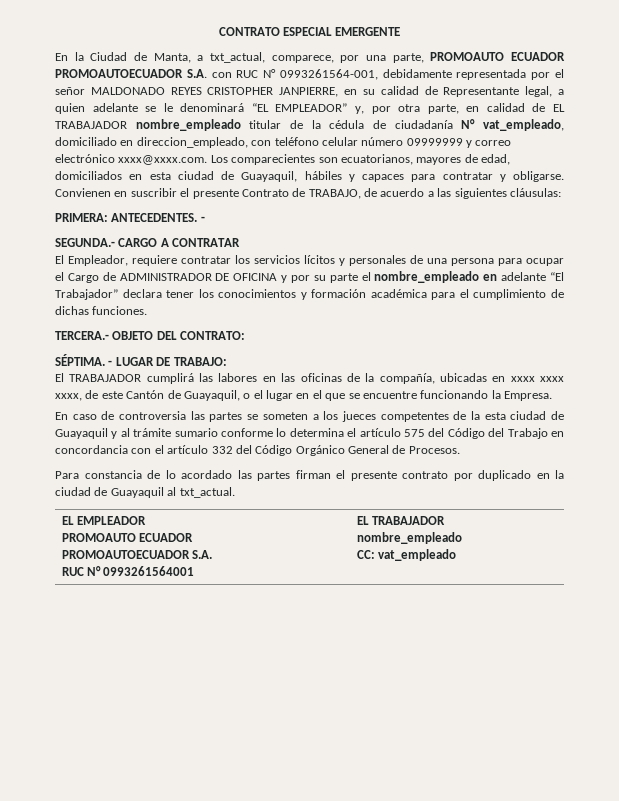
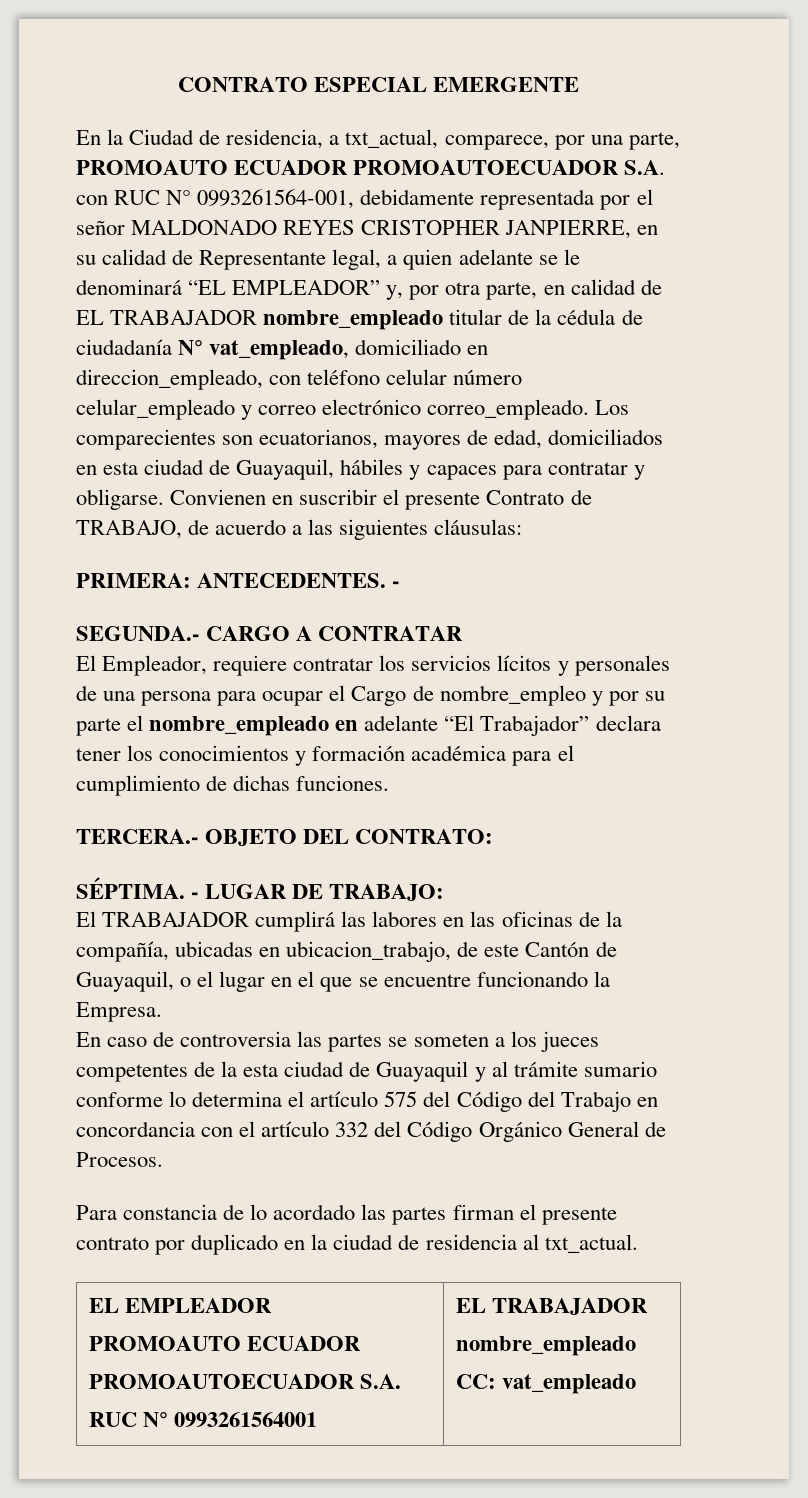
- En la Ciudad de Manta, a txt_actual, comparece, por una parte, PROMOAUTO ECUADOR PROMOAUTOECUADOR S.A. con RUC N° 0993261564-001, debidamente representada por el señor MALDONADO REYES CRISTOPHER JANPIERRE, en su calidad de Representante legal, a quien adelante se le denominará “EL EMPLEADOR” y, por otra parte, en calidad de EL TRABAJADOR nombre_empleado titular de la cédula de ciudadanía N° vat_empleado, domiciliado en direccion_empleado, con teléfono celular número 09999999 y correo electrónico xxxx@xxxx.com. Los comparecientes son ecuatorianos, mayores de edad, domiciliados en esta ciudad de Guayaquil, hábiles y capaces para contratar y obligarse.
+ En la Ciudad de residencia, a txt_actual, comparece, por una parte, PROMOAUTO ECUADOR PROMOAUTOECUADOR S.A. con RUC N° 0993261564-001, debidamente representada por el señor MALDONADO REYES CRISTOPHER JANPIERRE, en su calidad de Representante legal, a quien adelante se le denominará “EL EMPLEADOR” y, por otra parte, en calidad de EL TRABAJADOR nombre_empleado titular de la cédula de ciudadanía N° vat_empleado, domiciliado en direccion_empleado, con teléfono celular número celular_empleado y correo electrónico correo_empleado. Los comparecientes son ecuatorianos, mayores de edad, domiciliados en esta ciudad de Guayaquil, hábiles y capaces para contratar y obligarse.
- El Empleador, requiere contratar los servicios lícitos y personales de una persona para ocupar el Cargo de ADMINISTRADOR DE OFICINA y por su parte el nombre_empleado en adelante “El Trabajador” declara tener los conocimientos y formación académica para el cumplimiento de dichas funciones.
+ El Empleador, requiere contratar los servicios lícitos y personales de una persona para ocupar el Cargo de nombre_empleo y por su parte el nombre_empleado en adelante “El Trabajador” declara tener los conocimientos y formación académica para el cumplimiento de dichas funciones.
- El TRABAJADOR cumplirá las labores en las oficinas de la compañía, ubicadas en xxxx xxxx xxxx, de este Cantón de Guayaquil, o el lugar en el que se encuentre funcionando la Empresa.
+ El TRABAJADOR cumplirá las labores en las oficinas de la compañía, ubicadas en ubicacion_trabajo, de este Cantón de Guayaquil, o el lugar en el que se encuentre funcionando la Empresa.
- Para constancia de lo acordado las partes firman el presente contrato por duplicado en la ciudad de Guayaquil al txt_actual.
+ Para constancia de lo acordado las partes firman el presente contrato por duplicado en la ciudad de residencia al txt_actual.

